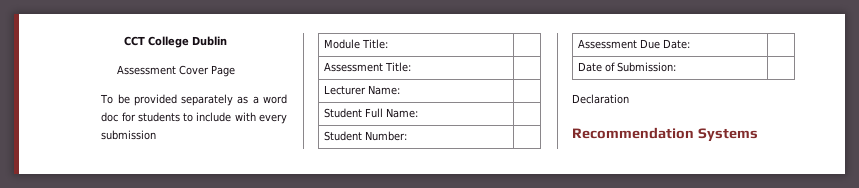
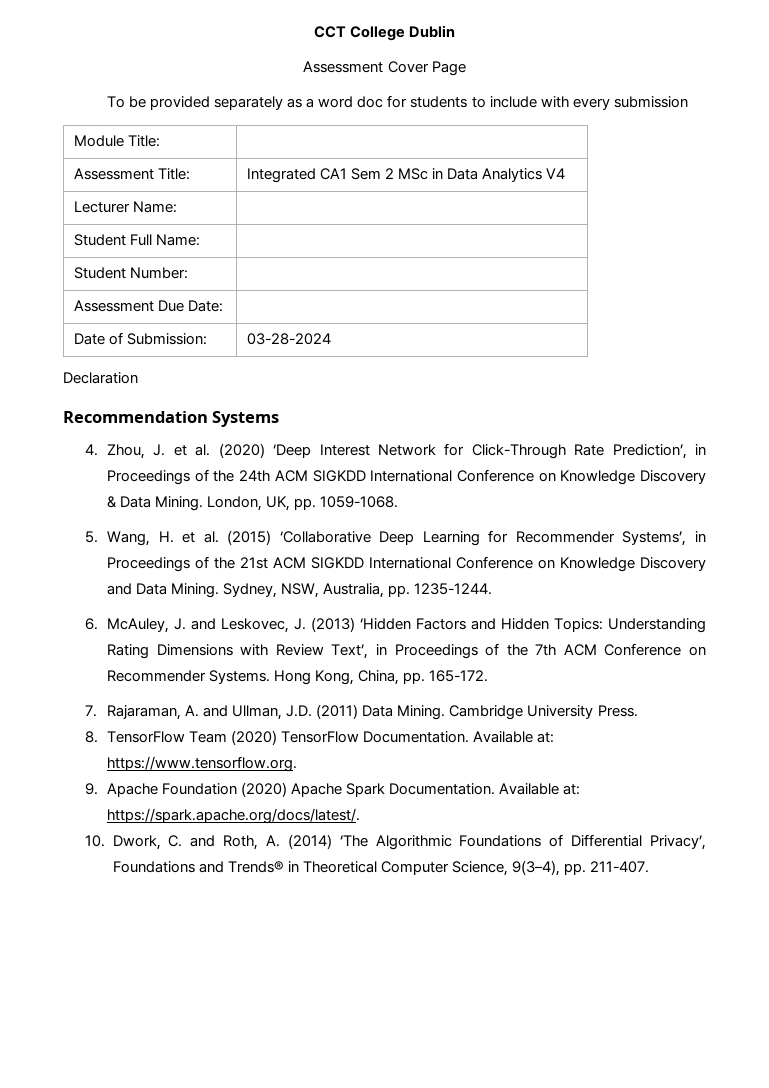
- Assessment Title: |
+ Assessment Title: | Integrated CA1 Sem 2 MSc in Data Analytics V4
- Date of Submission: |
+ Date of Submission: | 03-28-2024
+ 4. Zhou, J. et al. (2020) ‘Deep Interest Network for Click-Through Rate Prediction’, in Proceedings of the 24th ACM SIGKDD International Conference on Knowledge Discovery & Data Mining. London, UK, pp. 1059-1068.
+ 5. Wang, H. et al. (2015) ‘Collaborative Deep Learning for Recommender Systems’, in Proceedings of the 21st ACM SIGKDD International Conference on Knowledge Discovery and Data Mining. Sydney, NSW, Australia, pp. 1235-1244.
+ 6. McAuley, J. and Leskovec, J. (2013) ‘Hidden Factors and Hidden Topics: Understanding Rating Dimensions with Review Text’, in Proceedings of the 7th ACM Conference on Recommender Systems. Hong Kong, China, pp. 165-172.
+ 7. Rajaraman, A. and Ullman, J.D. (2011) Data Mining. Cambridge University Press.
+ 8. TensorFlow Team (2020) TensorFlow Documentation. Available at: https://www.tensorflow.org.
+ 9. Apache Foundation (2020) Apache Spark Documentation. Available at: https://spark.apache.org/docs/latest/.
+ 10. Dwork, C. and Roth, A. (2014) ‘The Algorithmic Foundations of Differential Privacy’, Foundations and Trends® in Theoretical Computer Science, 9(3–4), pp. 211-407.

